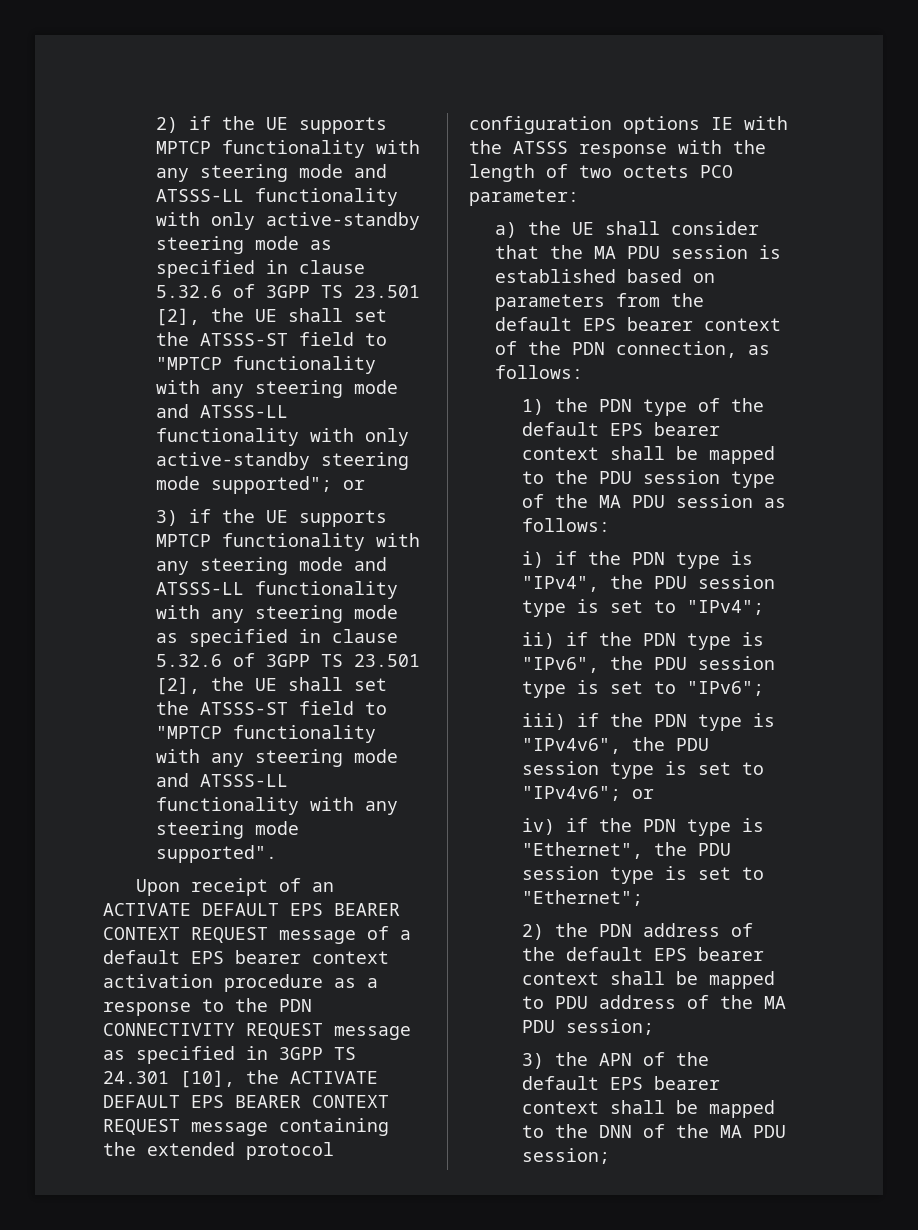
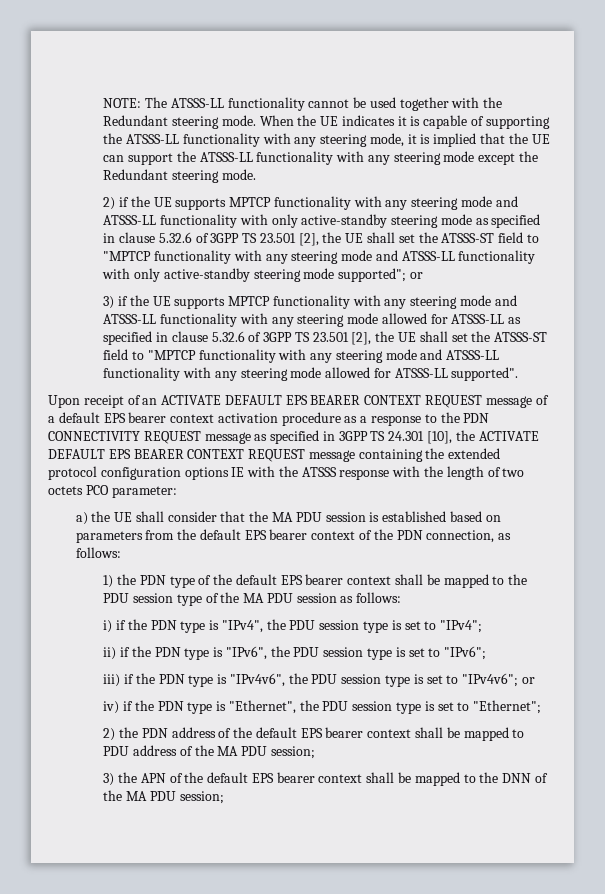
+ NOTE: The ATSSS-LL functionality cannot be used together with the Redundant steering mode. When the UE indicates it is capable of supporting the ATSSS-LL functionality with any steering mode, it is implied that the UE can support the ATSSS-LL functionality with any steering mode except the Redundant steering mode.
- 3) if the UE supports MPTCP functionality with any steering mode and ATSSS-LL functionality with any steering mode as specified in clause 5.32.6 of 3GPP TS 23.501 [2], the UE shall set the ATSSS-ST field to "MPTCP functionality with any steering mode and ATSSS-LL functionality with any steering mode supported".
+ 3) if the UE supports MPTCP functionality with any steering mode and ATSSS-LL functionality with any steering mode allowed for ATSSS-LL as specified in clause 5.32.6 of 3GPP TS 23.501 [2], the UE shall set the ATSSS-ST field to "MPTCP functionality with any steering mode and ATSSS-LL functionality with any steering mode allowed for ATSSS-LL supported".

